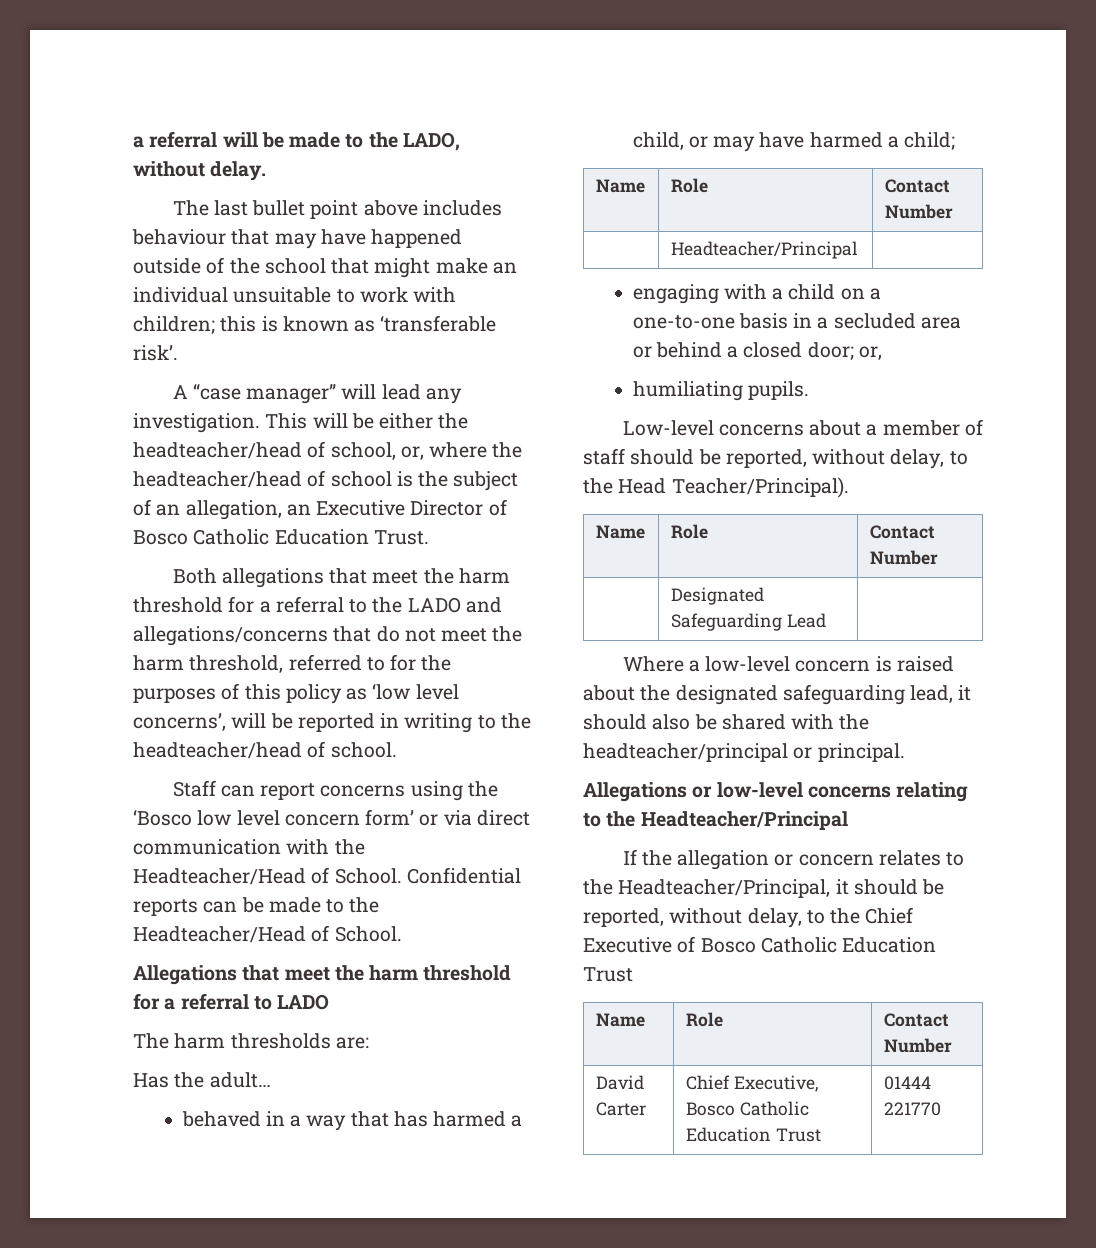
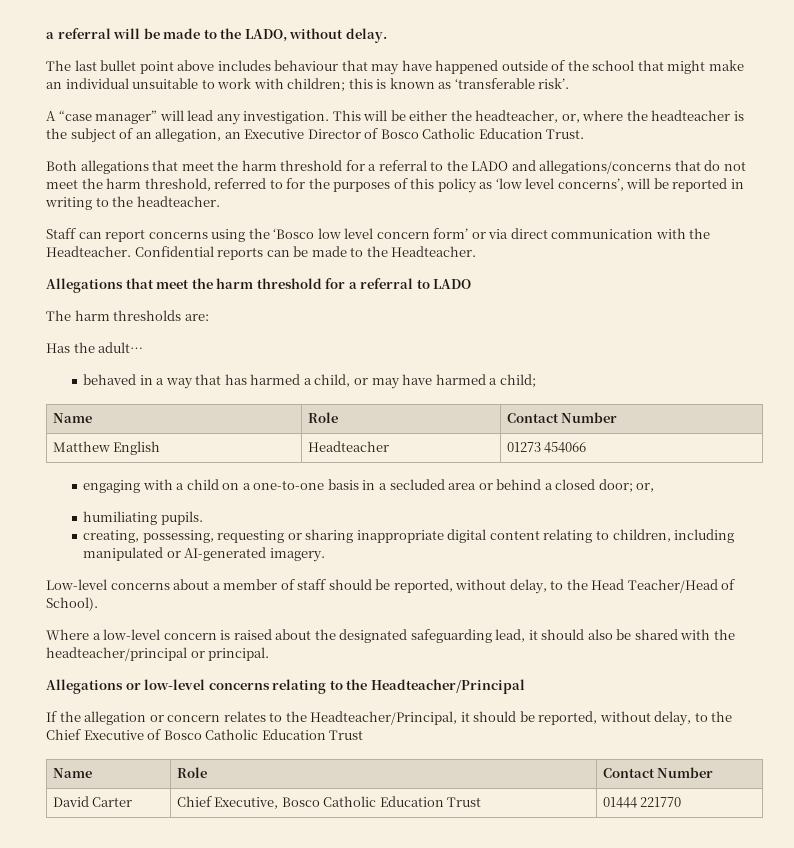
- This will be either the headteacher/head of school, or, where the headteacher/head of school is the subject of an allegation, an Executive Director of Bosco Catholic Education Trust.
+ This will be either the headteacher, or, where the headteacher is the subject of an allegation, an Executive Director of Bosco Catholic Education Trust.
- Both allegations that meet the harm threshold for a referral to the LADO and allegations/concerns that do not meet the harm threshold, referred to for the purposes of this policy as ‘low level concerns’, will be reported in writing to the headteacher/head of school.
+ Both allegations that meet the harm threshold for a referral to the LADO and allegations/concerns that do not meet the harm threshold, referred to for the purposes of this policy as ‘low level concerns’, will be reported in writing to the headteacher.
- Staff can report concerns using the ‘Bosco low level concern form’ or via direct communication with the Headteacher/Head of School.
+ Staff can report concerns using the ‘Bosco low level concern form’ or via direct communication with the Headteacher.
- Confidential reports can be made to the Headteacher/Head of School.
+ Confidential reports can be made to the Headteacher.
- | Headteacher/Principal |
+ Matthew English | Headteacher | 01273 454066
+ creating, possessing, requesting or sharing inappropriate digital content relating to children, including manipulated or AI-generated imagery.
- Low-level concerns about a member of staff should be reported, without delay, to the Head Teacher/Principal).
- Name | Role | Contact Number
- | Designated Safeguarding Lead |
+ Low-level concerns about a member of staff should be reported, without delay, to the Head Teacher/Head of School).

